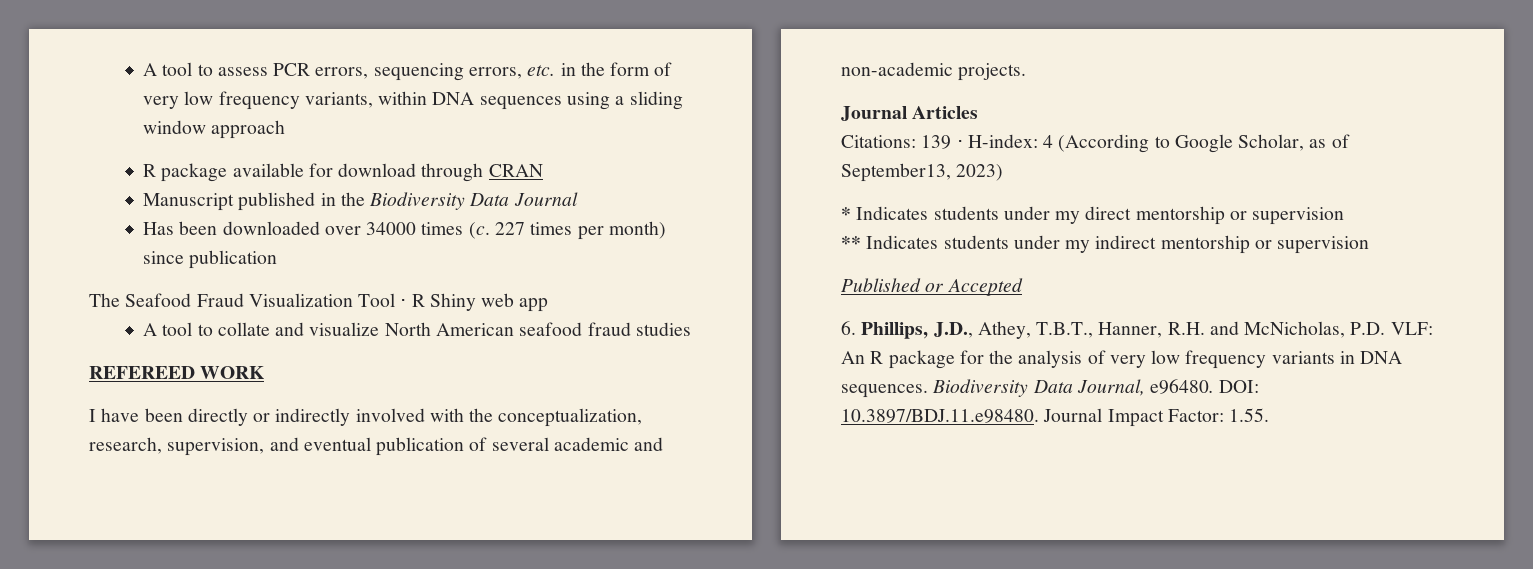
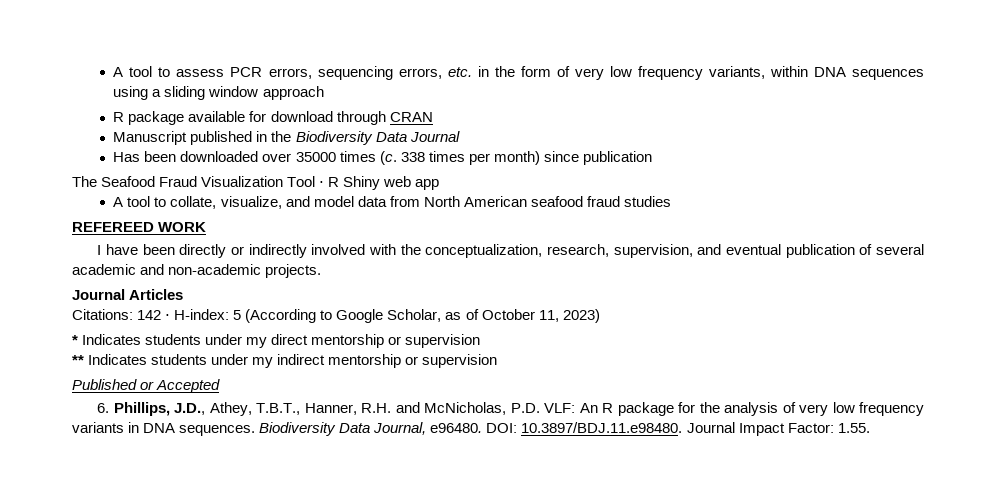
- Has been downloaded over 34000 times (c.
+ Has been downloaded over 35000 times (c.
- 227 times per month) since publication
+ 338 times per month) since publication
- A tool to collate and visualize North American seafood fraud studies
+ A tool to collate, visualize, and model data from North American seafood fraud studies
- Citations: 139 ⋅ H-index: 4 (According to Google Scholar, as of September13, 2023)
+ Citations: 142 ⋅ H-index: 5 (According to Google Scholar, as of October 11, 2023)

